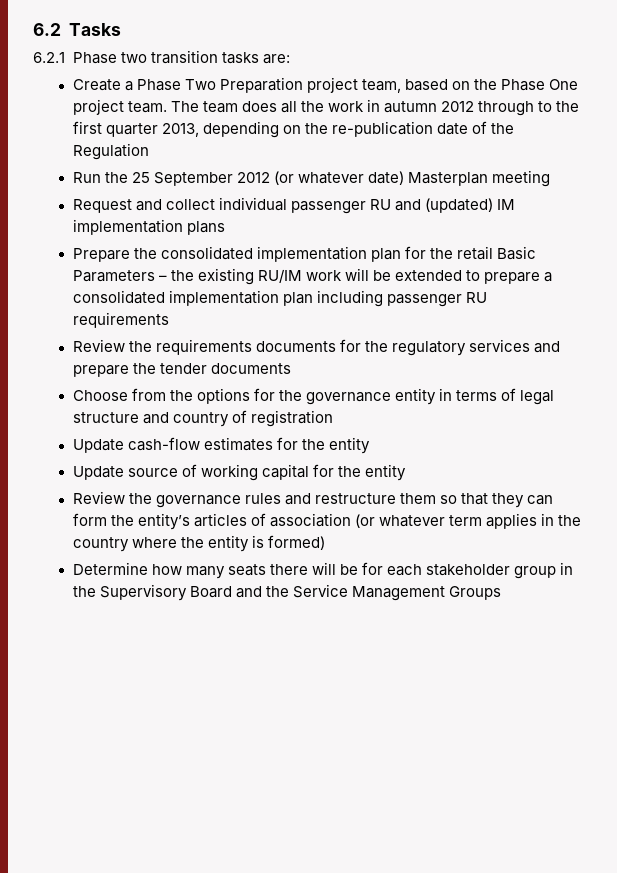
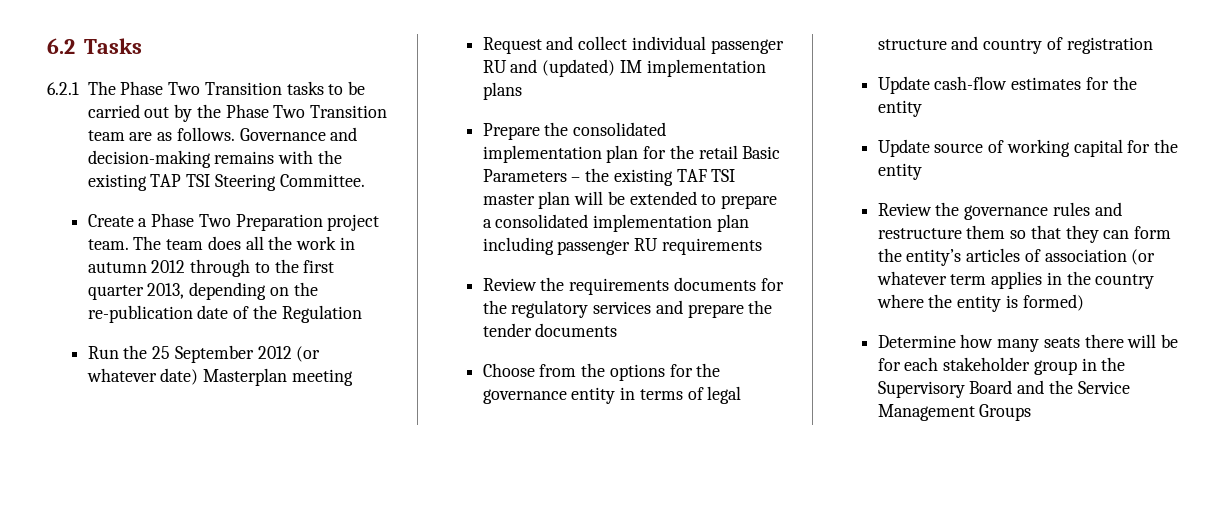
- 6.2.1 Phase two transition tasks are:
+ 6.2.1 The Phase Two Transition tasks to be carried out by the Phase Two Transition team are as follows. Governance and decision-making remains with the existing TAP TSI Steering Committee.
- Create a Phase Two Preparation project team, based on the Phase One project team.
+ Create a Phase Two Preparation project team.
- Prepare the consolidated implementation plan for the retail Basic Parameters – the existing RU/IM work will be extended to prepare a consolidated implementation plan including passenger RU requirements
+ Prepare the consolidated implementation plan for the retail Basic Parameters – the existing TAF TSI master plan will be extended to prepare a consolidated implementation plan including passenger RU requirements

